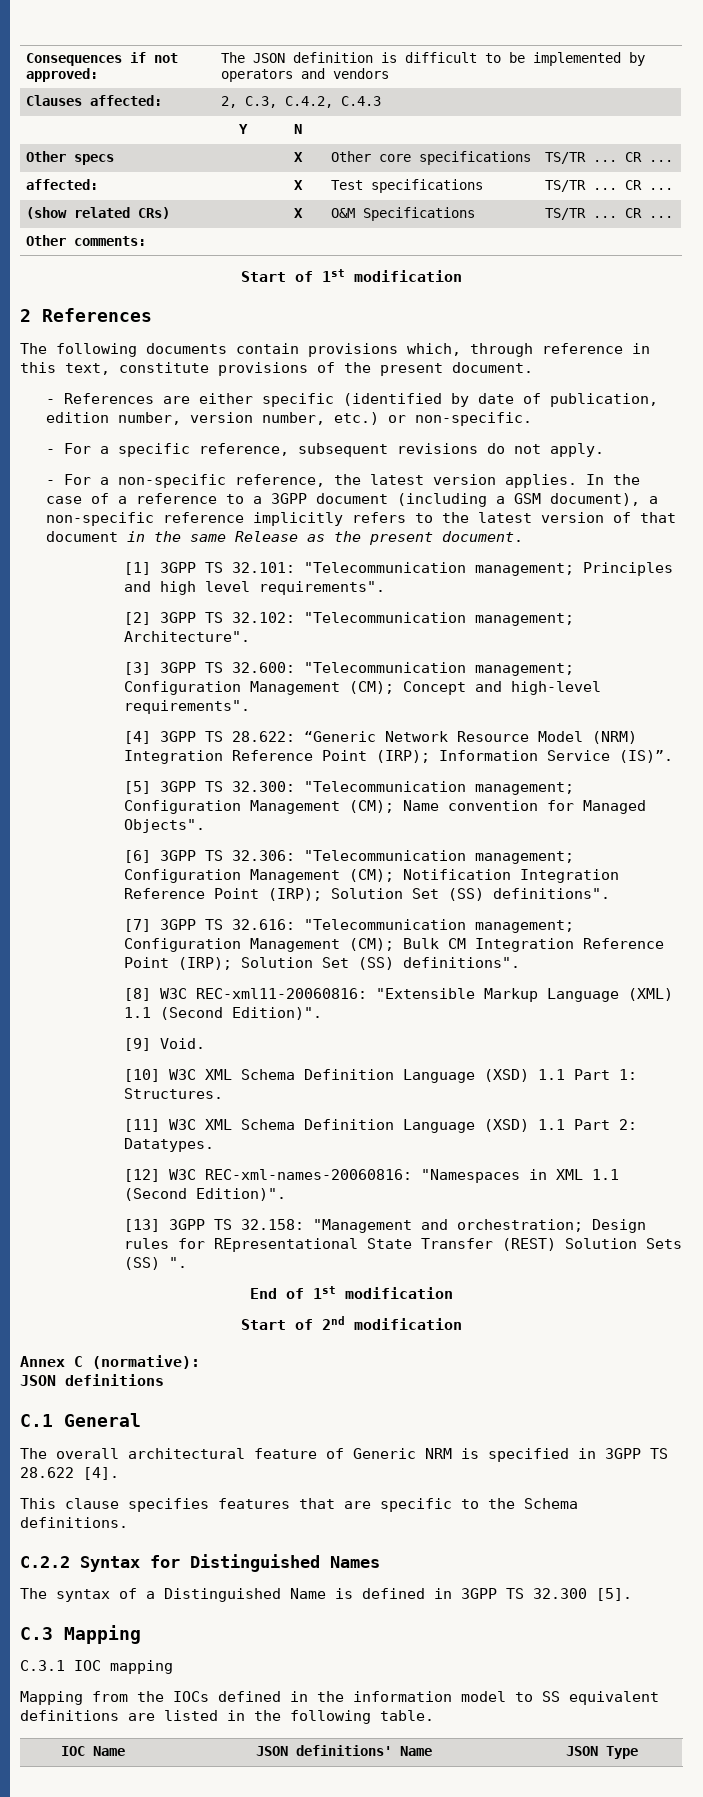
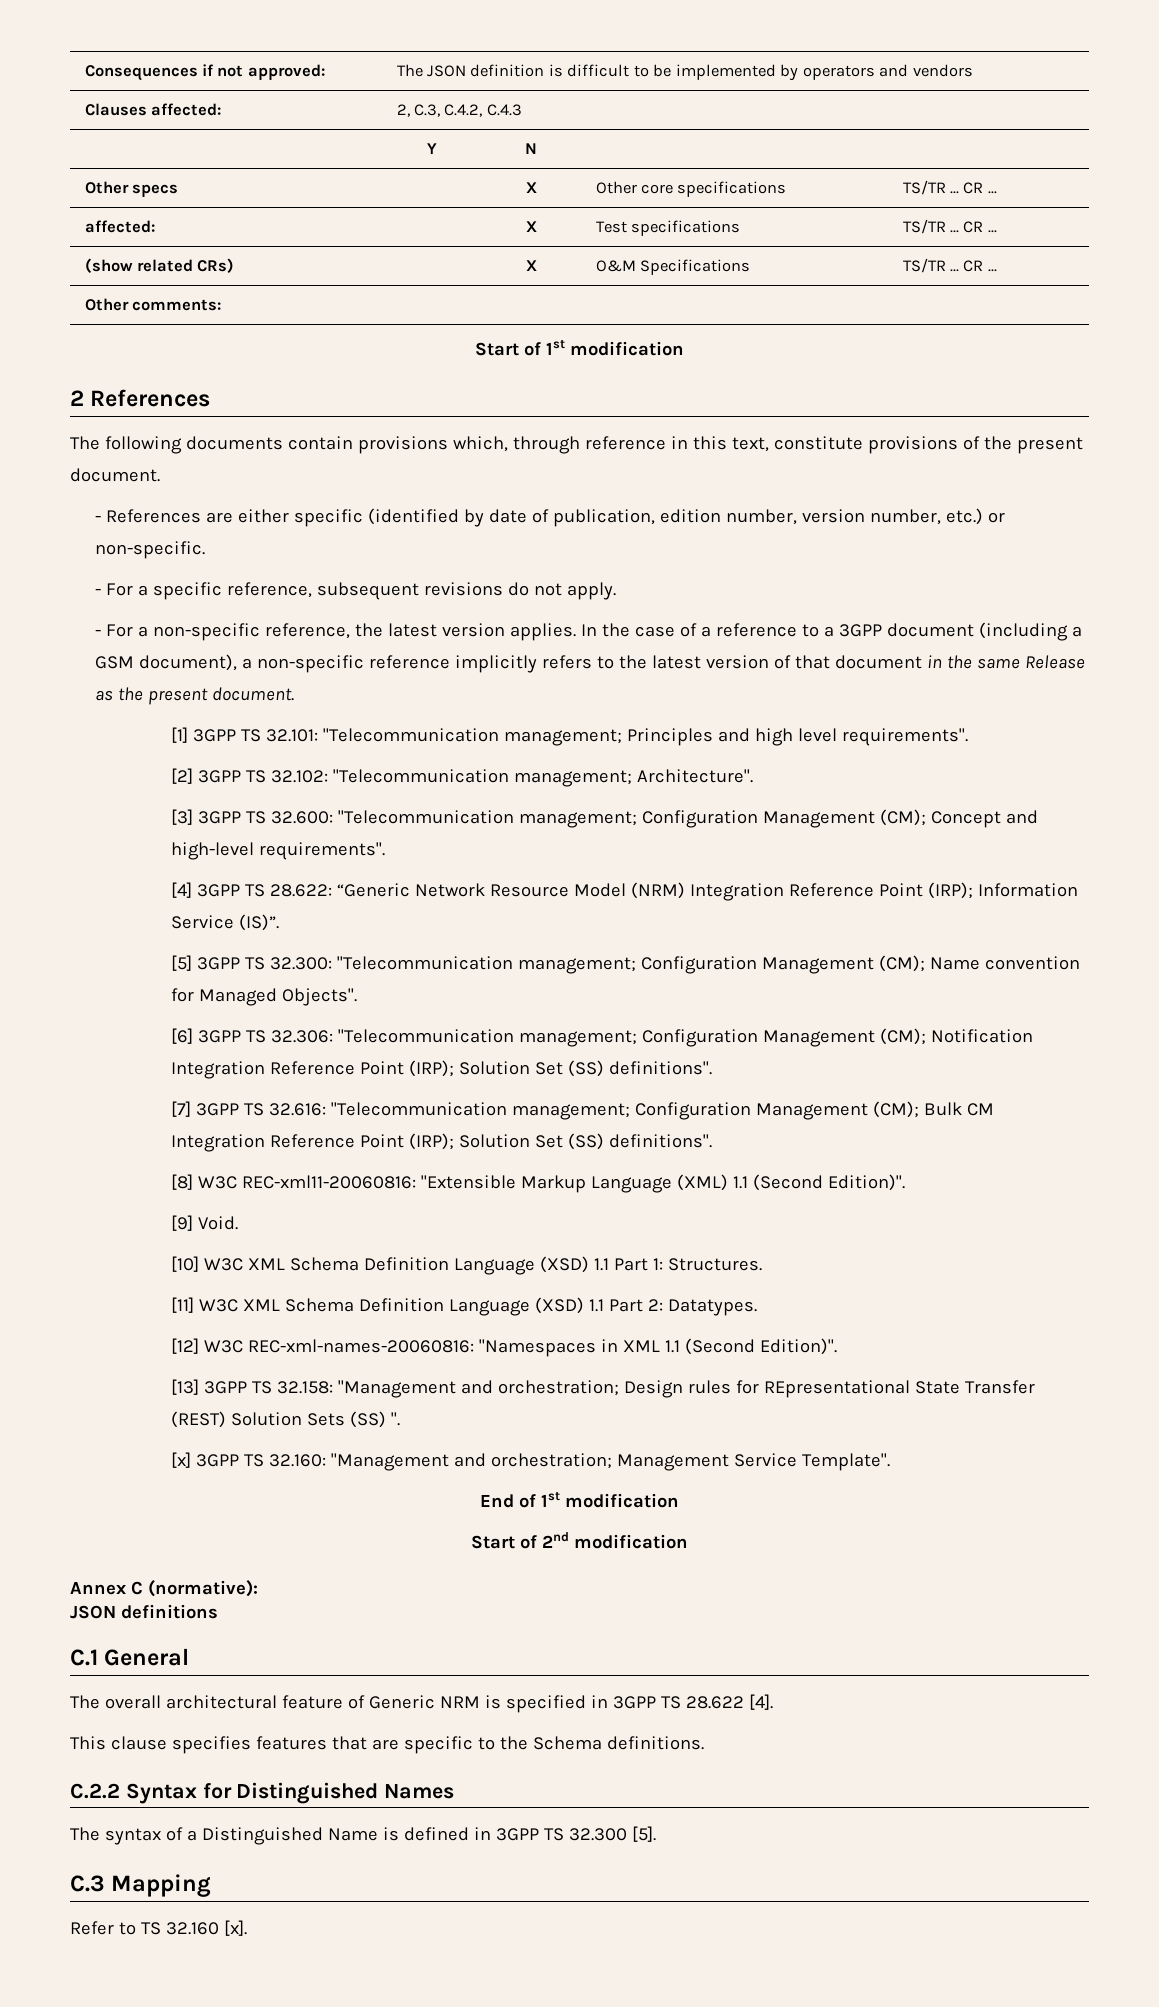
+ [x] 3GPP TS 32.160: "Management and orchestration; Management Service Template".
- C.3.1 IOC mapping
- Mapping from the IOCs defined in the information model to SS equivalent definitions are listed in the following table.
- IOC Name | JSON definitions' Name | JSON Type
+ Refer to TS 32.160 [x].

